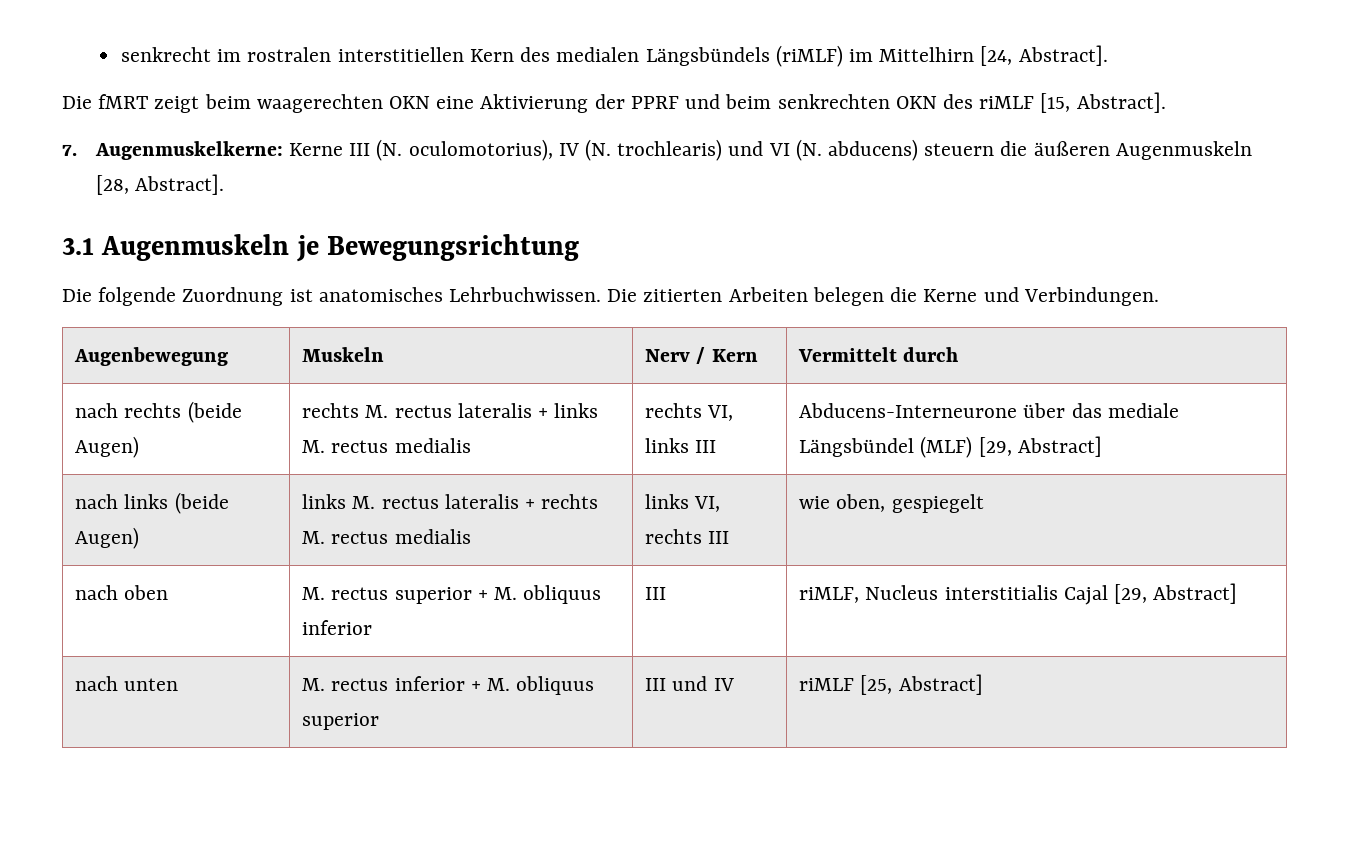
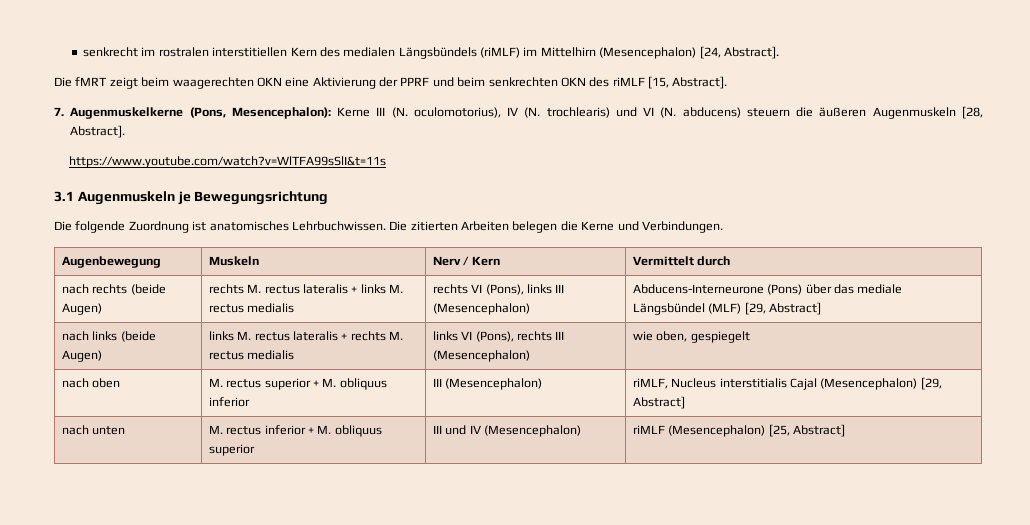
- senkrecht im rostralen interstitiellen Kern des medialen Längsbündels (riMLF) im Mittelhirn [24, Abstract].
+ senkrecht im rostralen interstitiellen Kern des medialen Längsbündels (riMLF) im Mittelhirn (Mesencephalon) [24, Abstract].
- 7. Augenmuskelkerne: Kerne III (N. oculomotorius), IV (N. trochlearis) und VI (N. abducens) steuern die äußeren Augenmuskeln [28, Abstract].
+ 7. Augenmuskelkerne (Pons, Mesencephalon): Kerne III (N. oculomotorius), IV (N. trochlearis) und VI (N. abducens) steuern die äußeren Augenmuskeln [28, Abstract].
+ https://www.youtube.com/watch?v=WlTFA99sSlI&t=11s
- nach rechts (beide Augen) | rechts M. rectus lateralis + links M. rectus medialis | rechts VI, links III | Abducens-Interneurone über das mediale Längsbündel (MLF) [29, Abstract]
+ nach rechts (beide Augen) | rechts M. rectus lateralis + links M. rectus medialis | rechts VI (Pons), links III (Mesencephalon) | Abducens-Interneurone (Pons) über das mediale Längsbündel (MLF) [29, Abstract]
- nach links (beide Augen) | links M. rectus lateralis + rechts M. rectus medialis | links VI, rechts III | wie oben, gespiegelt
+ nach links (beide Augen) | links M. rectus lateralis + rechts M. rectus medialis | links VI (Pons), rechts III (Mesencephalon) | wie oben, gespiegelt
- nach oben | M. rectus superior + M. obliquus inferior | III | riMLF, Nucleus interstitialis Cajal [29, Abstract]
+ nach oben | M. rectus superior + M. obliquus inferior | III (Mesencephalon) | riMLF, Nucleus interstitialis Cajal (Mesencephalon) [29, Abstract]
- nach unten | M. rectus inferior + M. obliquus superior | III und IV | riMLF [25, Abstract]
+ nach unten | M. rectus inferior + M. obliquus superior | III und IV (Mesencephalon) | riMLF (Mesencephalon) [25, Abstract]

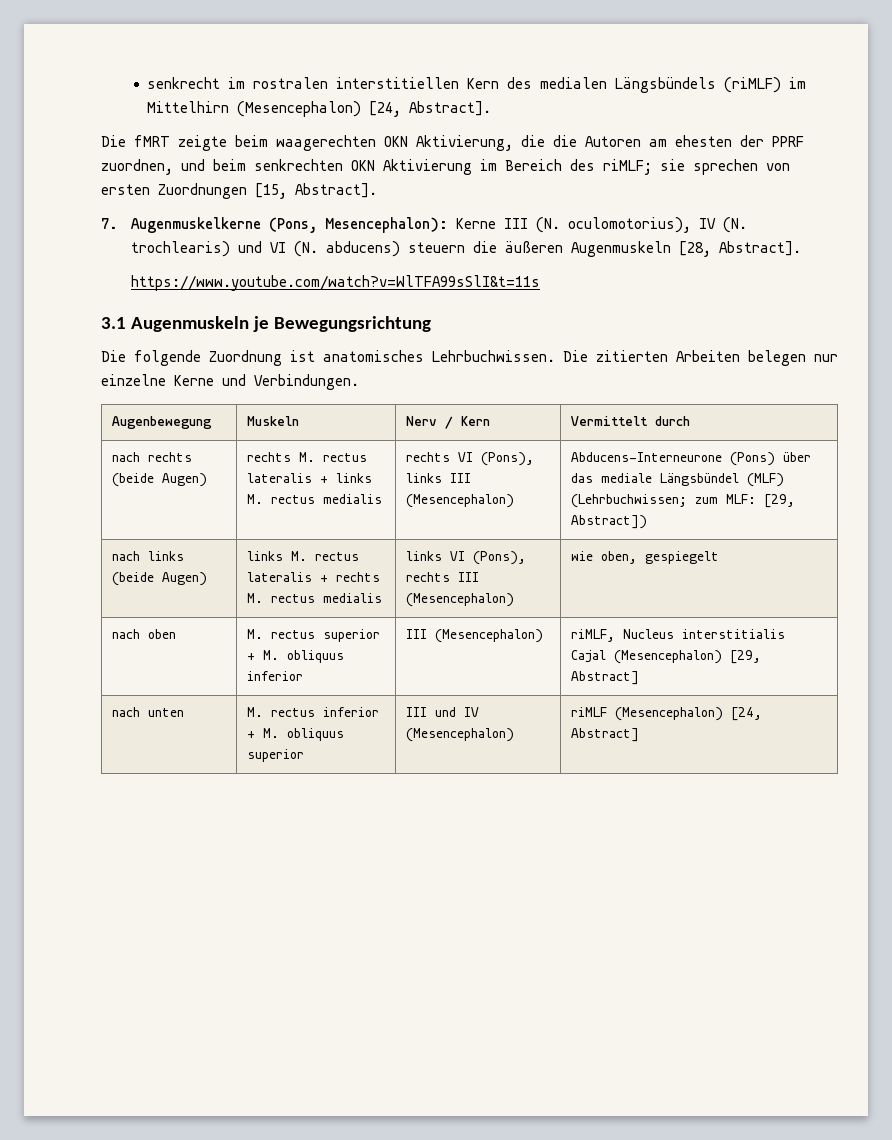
- Die fMRT zeigt beim waagerechten OKN eine Aktivierung der PPRF und beim senkrechten OKN des riMLF [15, Abstract].
+ Die fMRT zeigte beim waagerechten OKN Aktivierung, die die Autoren am ehesten der PPRF zuordnen, und beim senkrechten OKN Aktivierung im Bereich des riMLF; sie sprechen von ersten Zuordnungen [15, Abstract].
- Die zitierten Arbeiten belegen die Kerne und Verbindungen.
+ Die zitierten Arbeiten belegen nur einzelne Kerne und Verbindungen.
- nach rechts (beide Augen) | rechts M. rectus lateralis + links M. rectus medialis | rechts VI (Pons), links III (Mesencephalon) | Abducens-Interneurone (Pons) über das mediale Längsbündel (MLF) [29, Abstract]
+ nach rechts (beide Augen) | rechts M. rectus lateralis + links M. rectus medialis | rechts VI (Pons), links III (Mesencephalon) | Abducens-Interneurone (Pons) über das mediale Längsbündel (MLF) (Lehrbuchwissen; zum MLF: [29, Abstract])
- nach unten | M. rectus inferior + M. obliquus superior | III und IV (Mesencephalon) | riMLF (Mesencephalon) [25, Abstract]
+ nach unten | M. rectus inferior + M. obliquus superior | III und IV (Mesencephalon) | riMLF (Mesencephalon) [24, Abstract]

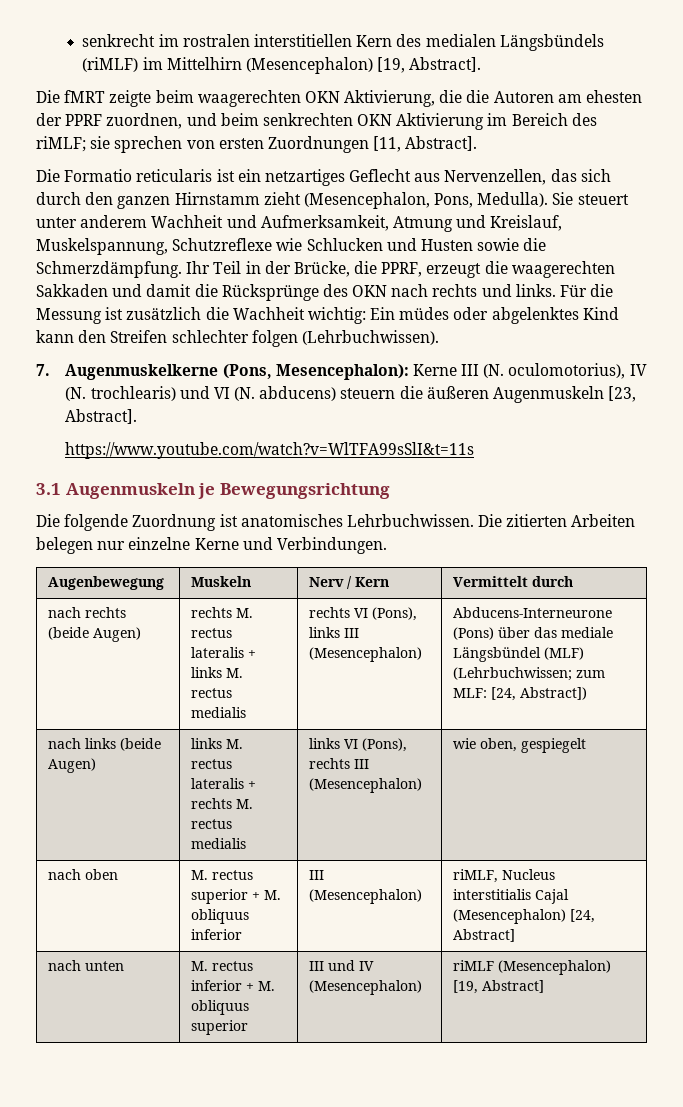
- senkrecht im rostralen interstitiellen Kern des medialen Längsbündels (riMLF) im Mittelhirn (Mesencephalon) [24, Abstract].
+ senkrecht im rostralen interstitiellen Kern des medialen Längsbündels (riMLF) im Mittelhirn (Mesencephalon) [19, Abstract].
- Die fMRT zeigte beim waagerechten OKN Aktivierung, die die Autoren am ehesten der PPRF zuordnen, und beim senkrechten OKN Aktivierung im Bereich des riMLF; sie sprechen von ersten Zuordnungen [15, Abstract].
+ Die fMRT zeigte beim waagerechten OKN Aktivierung, die die Autoren am ehesten der PPRF zuordnen, und beim senkrechten OKN Aktivierung im Bereich des riMLF; sie sprechen von ersten Zuordnungen [11, Abstract].
+ Die Formatio reticularis ist ein netzartiges Geflecht aus Nervenzellen, das sich durch den ganzen Hirnstamm zieht (Mesencephalon, Pons, Medulla). Sie steuert unter anderem Wachheit und Aufmerksamkeit, Atmung und Kreislauf, Muskelspannung, Schutzreflexe wie Schlucken und Husten sowie die Schmerzdämpfung. Ihr Teil in der Brücke, die PPRF, erzeugt die waagerechten Sakkaden und damit die Rücksprünge des OKN nach rechts und links. Für die Messung ist zusätzlich die Wachheit wichtig: Ein müdes oder abgelenktes Kind kann den Streifen schlechter folgen (Lehrbuchwissen).
- 7. Augenmuskelkerne (Pons, Mesencephalon): Kerne III (N. oculomotorius), IV (N. trochlearis) und VI (N. abducens) steuern die äußeren Augenmuskeln [28, Abstract].
+ 7. Augenmuskelkerne (Pons, Mesencephalon): Kerne III (N. oculomotorius), IV (N. trochlearis) und VI (N. abducens) steuern die äußeren Augenmuskeln [23, Abstract].
- nach rechts (beide Augen) | rechts M. rectus lateralis + links M. rectus medialis | rechts VI (Pons), links III (Mesencephalon) | Abducens-Interneurone (Pons) über das mediale Längsbündel (MLF) (Lehrbuchwissen; zum MLF: [29, Abstract])
+ nach rechts (beide Augen) | rechts M. rectus lateralis + links M. rectus medialis | rechts VI (Pons), links III (Mesencephalon) | Abducens-Interneurone (Pons) über das mediale Längsbündel (MLF) (Lehrbuchwissen; zum MLF: [24, Abstract])
- nach oben | M. rectus superior + M. obliquus inferior | III (Mesencephalon) | riMLF, Nucleus interstitialis Cajal (Mesencephalon) [29, Abstract]
+ nach oben | M. rectus superior + M. obliquus inferior | III (Mesencephalon) | riMLF, Nucleus interstitialis Cajal (Mesencephalon) [24, Abstract]
- nach unten | M. rectus inferior + M. obliquus superior | III und IV (Mesencephalon) | riMLF (Mesencephalon) [24, Abstract]
+ nach unten | M. rectus inferior + M. obliquus superior | III und IV (Mesencephalon) | riMLF (Mesencephalon) [19, Abstract]

